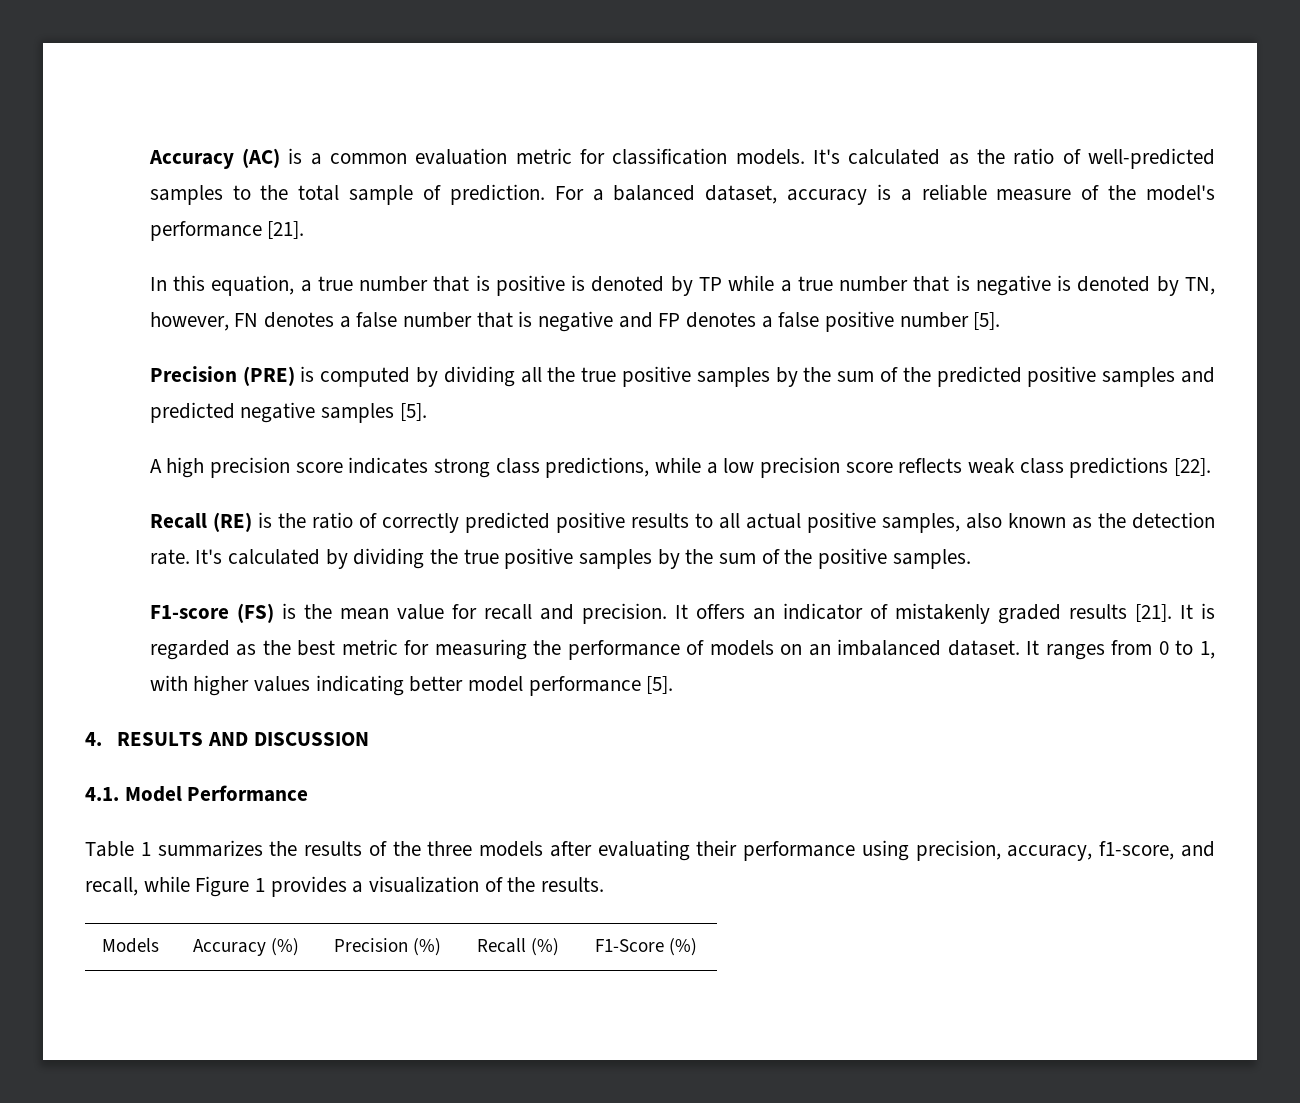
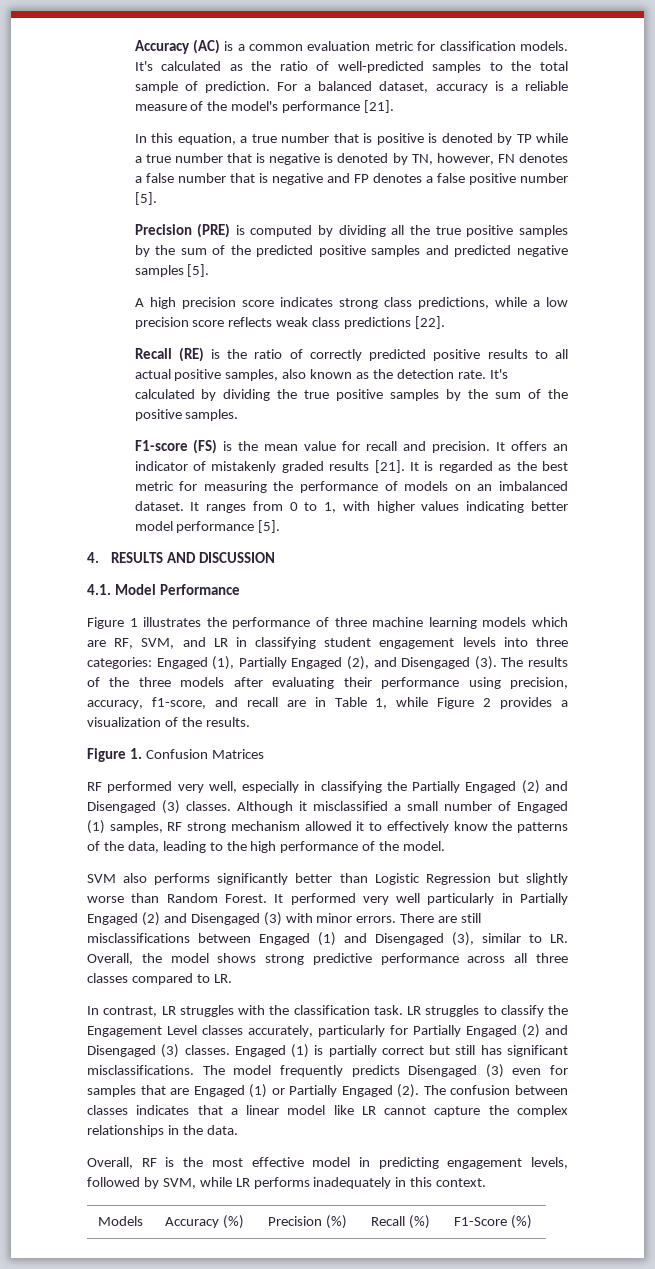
- Table 1 summarizes the results of the three models after evaluating their performance using precision, accuracy, f1-score, and recall, while Figure 1 provides a visualization of the results.
+ Figure 1 illustrates the performance of three machine learning models which are RF, SVM, and LR in classifying student engagement levels into three categories: Engaged (1), Partially Engaged (2), and Disengaged (3). The results of the three models after evaluating their performance using precision, accuracy, f1-score, and recall are in Table 1, while Figure 2 provides a visualization of the results.
+ Figure 1. Confusion Matrices
+ RF performed very well, especially in classifying the Partially Engaged (2) and Disengaged (3) classes. Although it misclassified a small number of Engaged (1) samples, RF strong mechanism allowed it to effectively know the patterns of the data, leading to the high performance of the model.
+ SVM also performs significantly better than Logistic Regression but slightly worse than Random Forest. It performed very well particularly in Partially Engaged (2) and Disengaged (3) with minor errors. There are still misclassifications between Engaged (1) and Disengaged (3), similar to LR. Overall, the model shows strong predictive performance across all three classes compared to LR.
+ In contrast, LR struggles with the classification task. LR struggles to classify the Engagement Level classes accurately, particularly for Partially Engaged (2) and Disengaged (3) classes. Engaged (1) is partially correct but still has significant misclassifications. The model frequently predicts Disengaged (3) even for samples that are Engaged (1) or Partially Engaged (2). The confusion between classes indicates that a linear model like LR cannot capture the complex relationships in the data.
+ Overall, RF is the most effective model in predicting engagement levels, followed by SVM, while LR performs inadequately in this context.

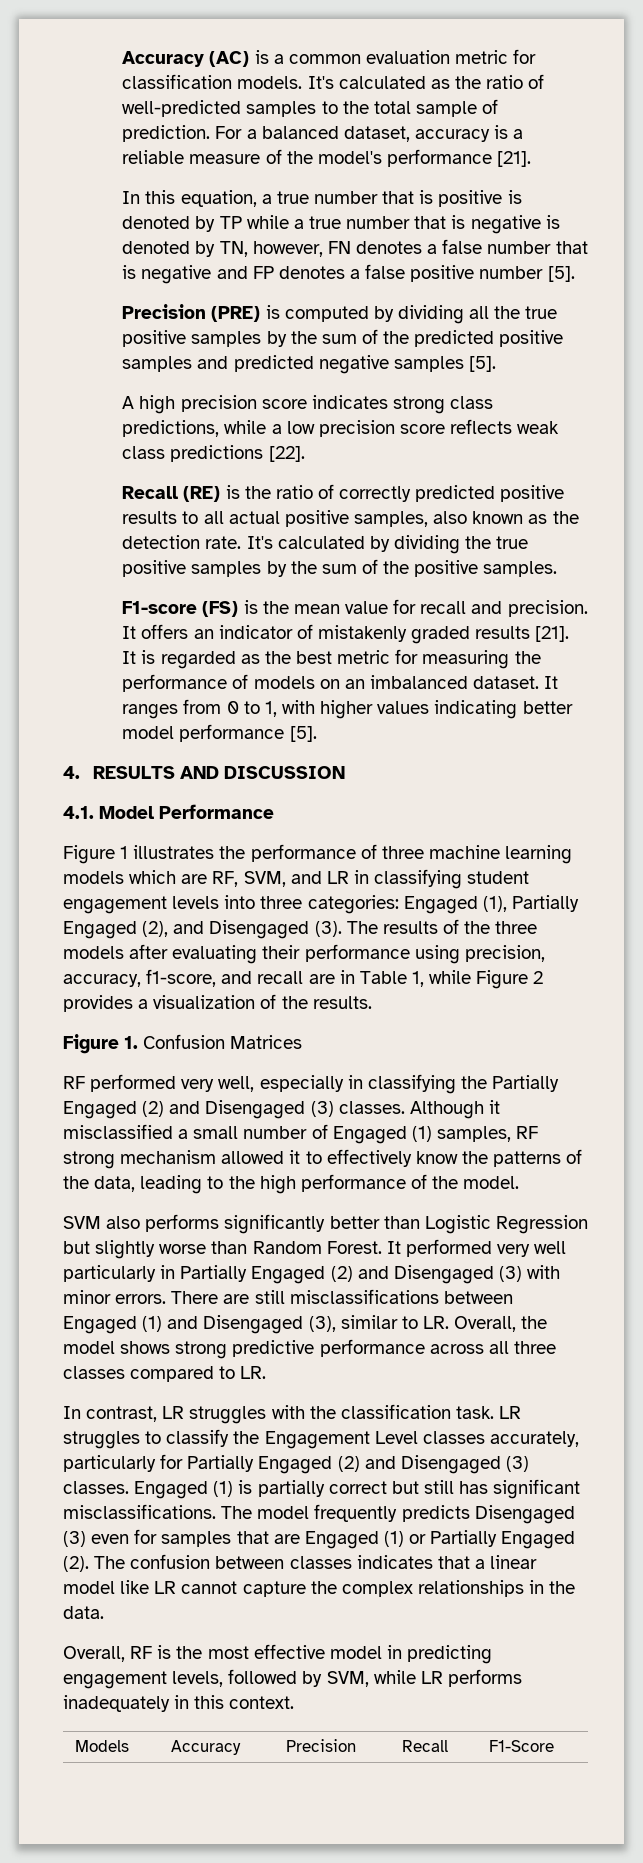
- Models | Accuracy (%) | Precision (%) | Recall (%) | F1-Score (%)
+ Models | Accuracy | Precision | Recall | F1-Score

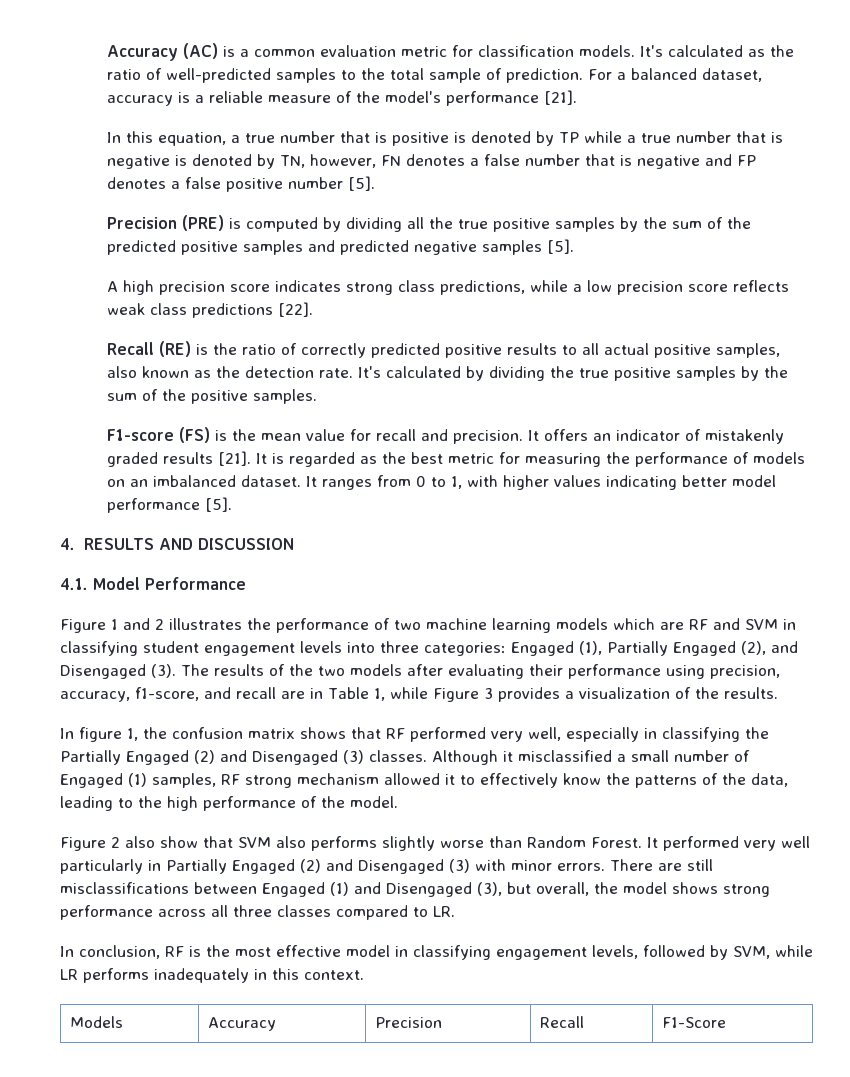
- Figure 1 illustrates the performance of three machine learning models which are RF, SVM, and LR in classifying student engagement levels into three categories: Engaged (1), Partially Engaged (2), and Disengaged (3).
+ Figure 1 and 2 illustrates the performance of two machine learning models which are RF and SVM in classifying student engagement levels into three categories: Engaged (1), Partially Engaged (2), and Disengaged (3).
- The results of the three models after evaluating their performance using precision, accuracy, f1-score, and recall are in Table 1, while Figure 2 provides a visualization of the results.
+ The results of the two models after evaluating their performance using precision, accuracy, f1-score, and recall are in Table 1, while Figure 3 provides a visualization of the results.
- Figure 1. Confusion Matrices
- RF performed very well, especially in classifying the Partially Engaged (2) and Disengaged (3) classes.
+ In figure 1, the confusion matrix shows that RF performed very well, especially in classifying the Partially Engaged (2) and Disengaged (3) classes.
- SVM also performs significantly better than Logistic Regression but slightly worse than Random Forest.
+ Figure 2 also show that SVM also performs slightly worse than Random Forest.
- There are still misclassifications between Engaged (1) and Disengaged (3), similar to LR. Overall, the model shows strong predictive performance across all three classes compared to LR.
+ There are still misclassifications between Engaged (1) and Disengaged (3), but overall, the model shows strong performance across all three classes compared to LR.
- In contrast, LR struggles with the classification task. LR struggles to classify the Engagement Level classes accurately, particularly for Partially Engaged (2) and Disengaged (3) classes. Engaged (1) is partially correct but still has significant misclassifications. The model frequently predicts Disengaged (3) even for samples that are Engaged (1) or Partially Engaged (2). The confusion between classes indicates that a linear model like LR cannot capture the complex relationships in the data.
- Overall, RF is the most effective model in predicting engagement levels, followed by SVM, while LR performs inadequately in this context.
+ In conclusion, RF is the most effective model in classifying engagement levels, followed by SVM, while LR performs inadequately in this context.

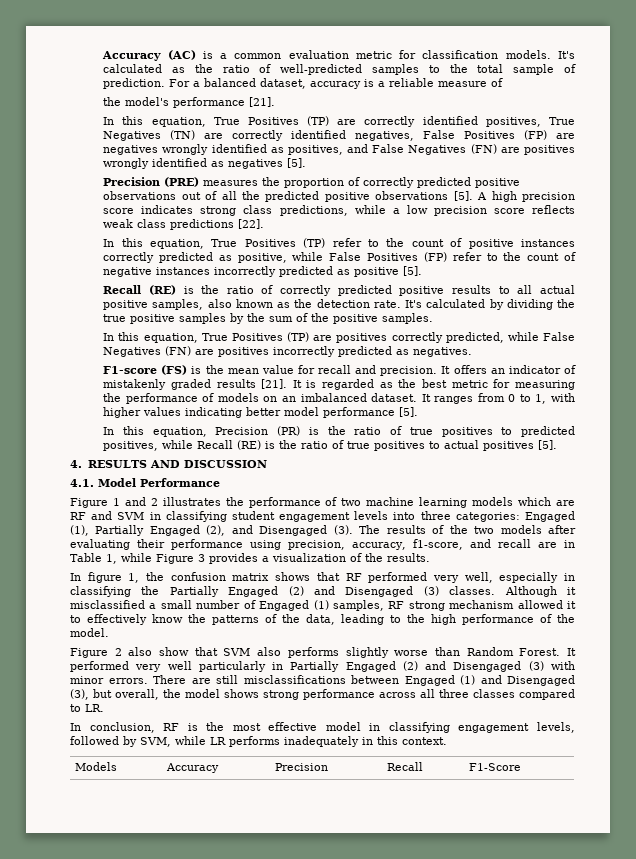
- For a balanced dataset, accuracy is a reliable measure of the model's performance [21].
+ For a balanced dataset, accuracy is a reliable measure of
+ the model's performance [21].
- In this equation, a true number that is positive is denoted by TP while a true number that is negative is denoted by TN, however, FN denotes a false number that is negative and FP denotes a false positive number [5].
- Precision (PRE) is computed by dividing all the true positive samples by the sum of the predicted positive samples and predicted negative samples [5].
- A high precision score indicates strong class predictions, while a low precision score reflects weak class predictions [22].
+ In this equation, True Positives (TP) are correctly identified positives, True Negatives (TN) are correctly identified negatives, False Positives (FP) are negatives wrongly identified as positives, and False Negatives (FN) are positives wrongly identified as negatives [5].
+ Precision (PRE) measures the proportion of correctly predicted positive observations out of all the predicted positive observations [5]. A high precision score indicates strong class predictions, while a low precision score reflects weak class predictions [22].
+ In this equation, True Positives (TP) refer to the count of positive instances correctly predicted as positive, while False Positives (FP) refer to the count of negative instances incorrectly predicted as positive [5].
+ In this equation, True Positives (TP) are positives correctly predicted, while False Negatives (FN) are positives incorrectly predicted as negatives.
+ In this equation, Precision (PR) is the ratio of true positives to predicted positives, while Recall (RE) is the ratio of true positives to actual positives [5].

